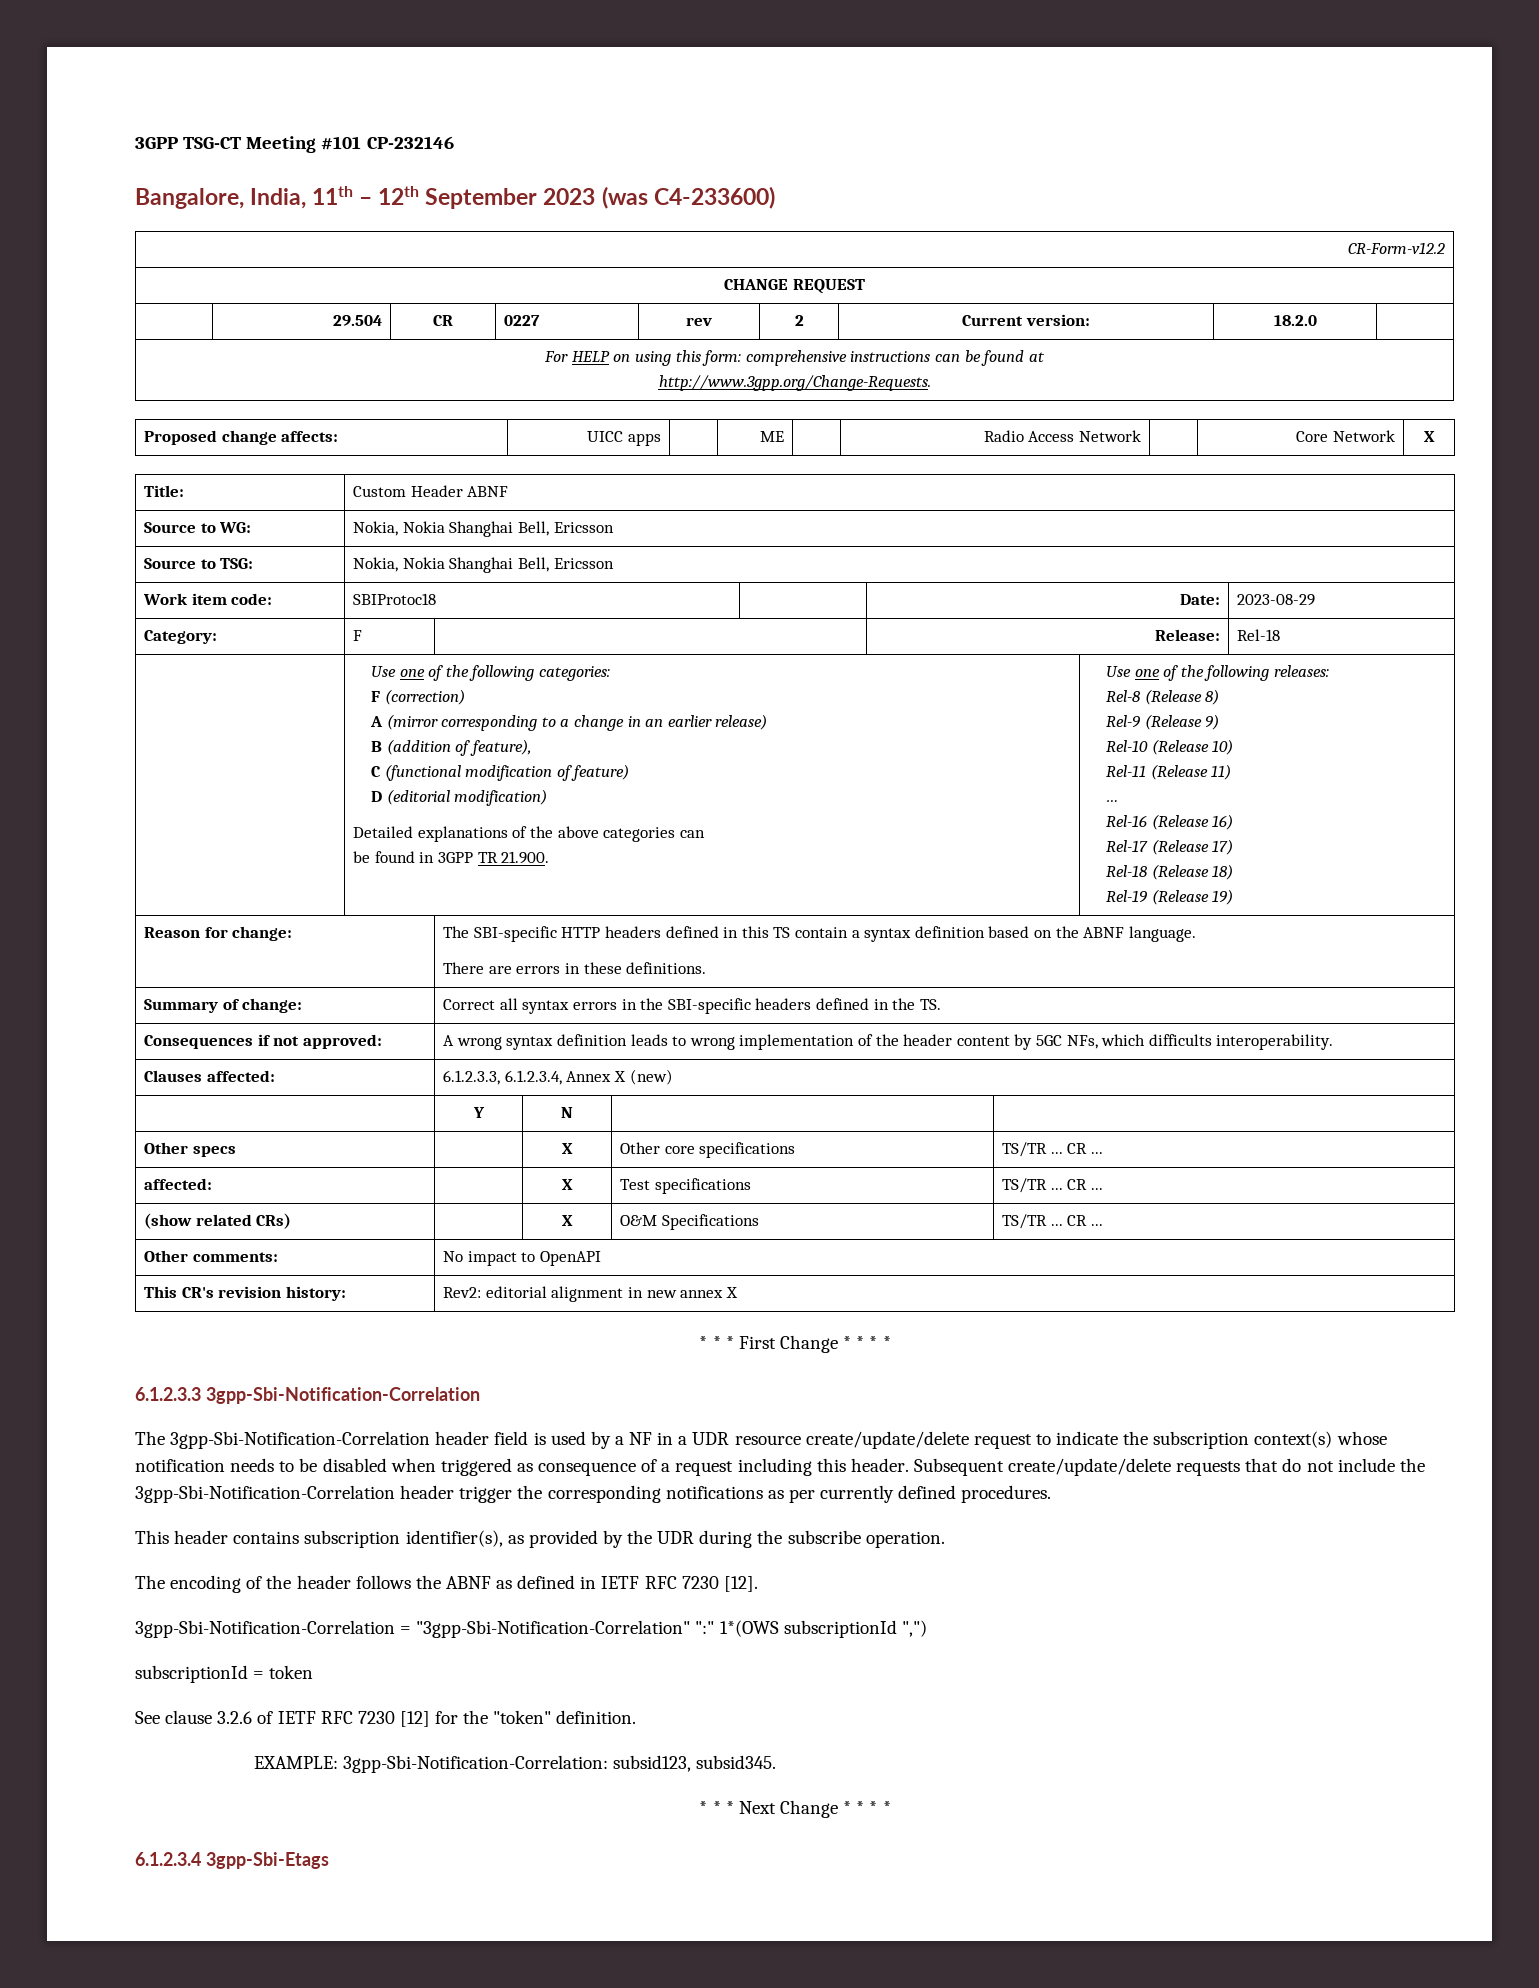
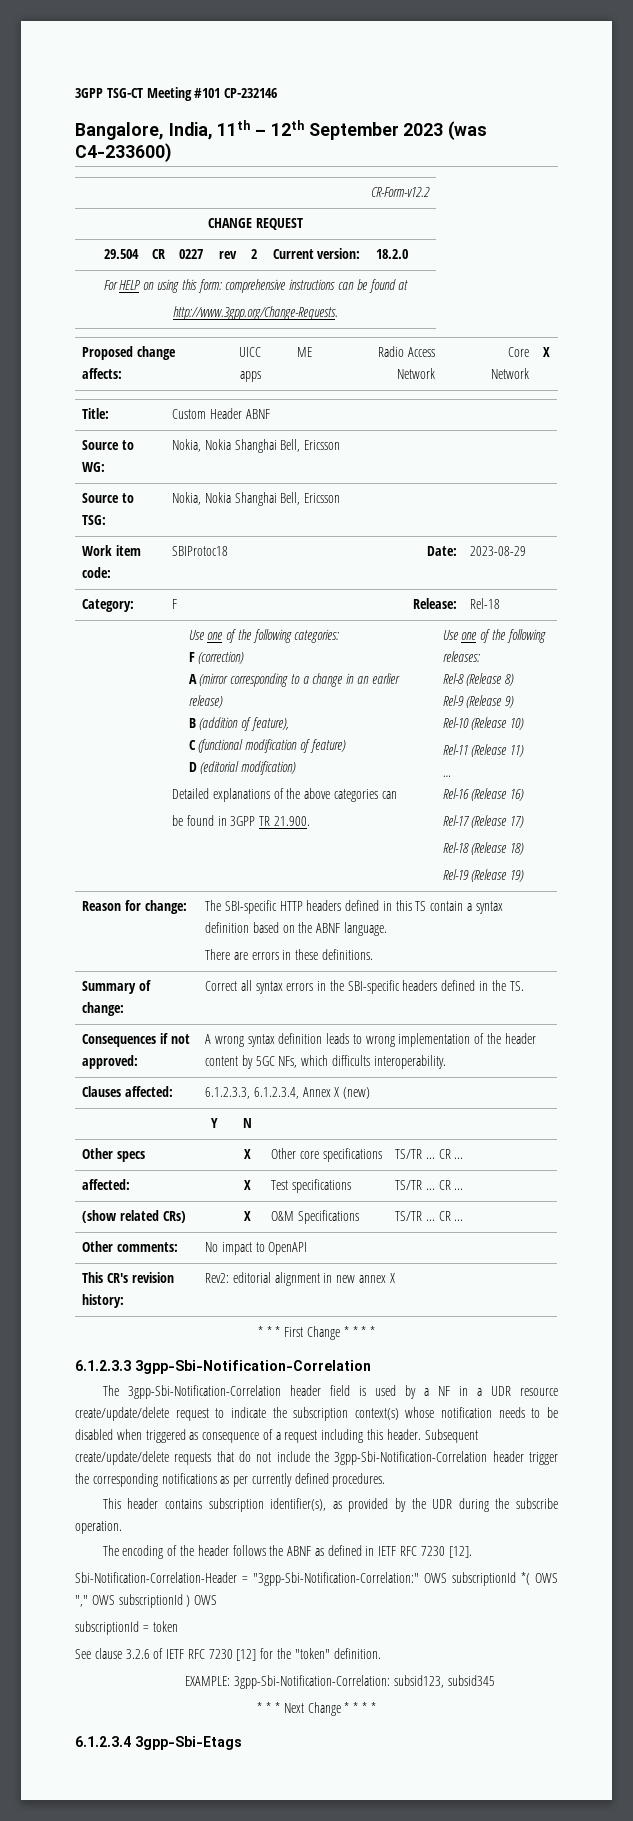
- 3gpp-Sbi-Notification-Correlation = "3gpp-Sbi-Notification-Correlation" ":" 1*(OWS subscriptionId ",")
+ Sbi-Notification-Correlation-Header = "3gpp-Sbi-Notification-Correlation:" OWS subscriptionId *( OWS "," OWS subscriptionId ) OWS
- EXAMPLE: 3gpp-Sbi-Notification-Correlation: subsid123, subsid345.
+ EXAMPLE: 3gpp-Sbi-Notification-Correlation: subsid123, subsid345

